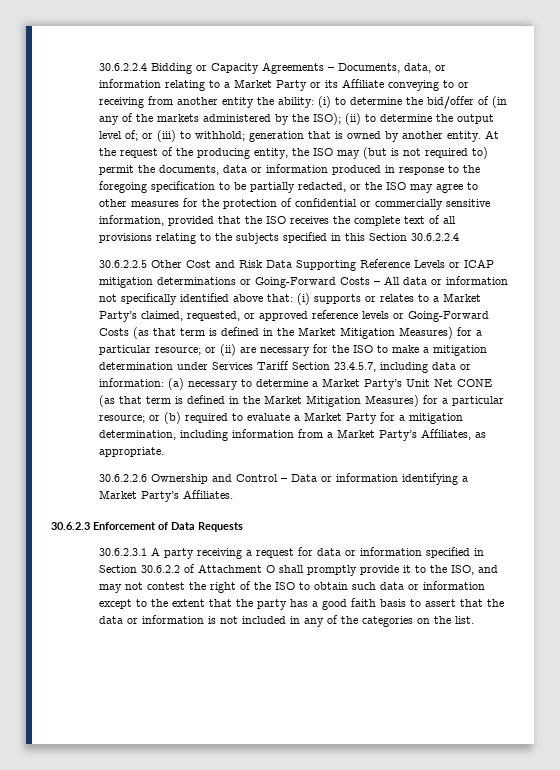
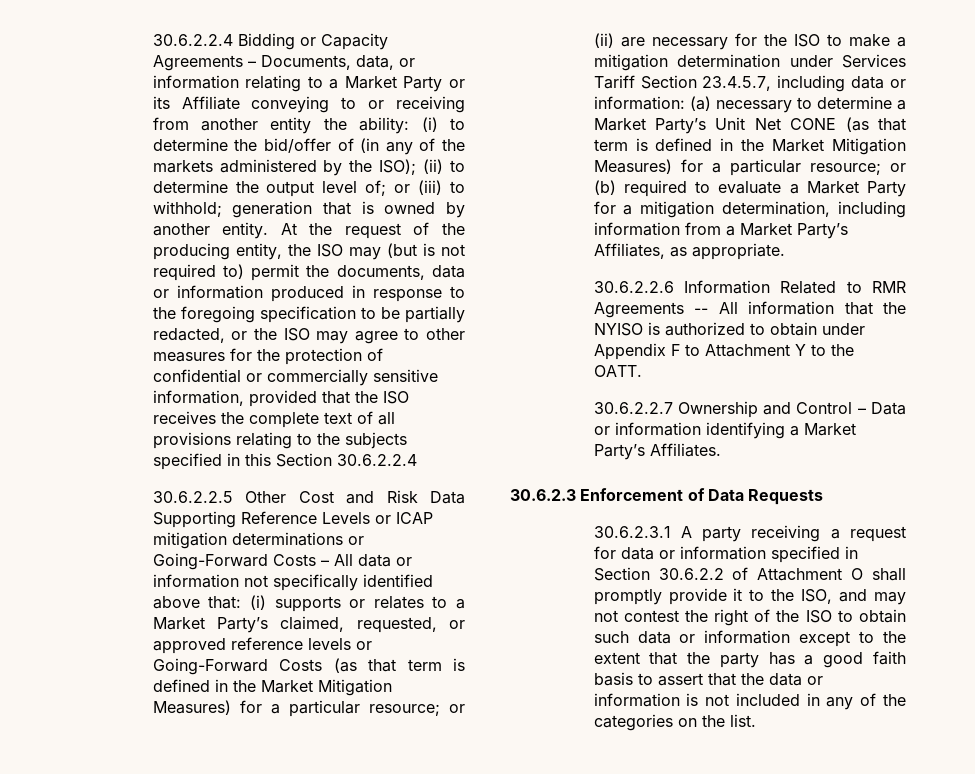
- 30.6.2.2.6 Ownership and Control – Data or information identifying a Market Party’s Affiliates.
+ 30.6.2.2.6 Information Related to RMR Agreements -- All information that the NYISO is authorized to obtain under Appendix F to Attachment Y to the OATT.
+ 30.6.2.2.7 Ownership and Control – Data or information identifying a Market Party’s Affiliates.

